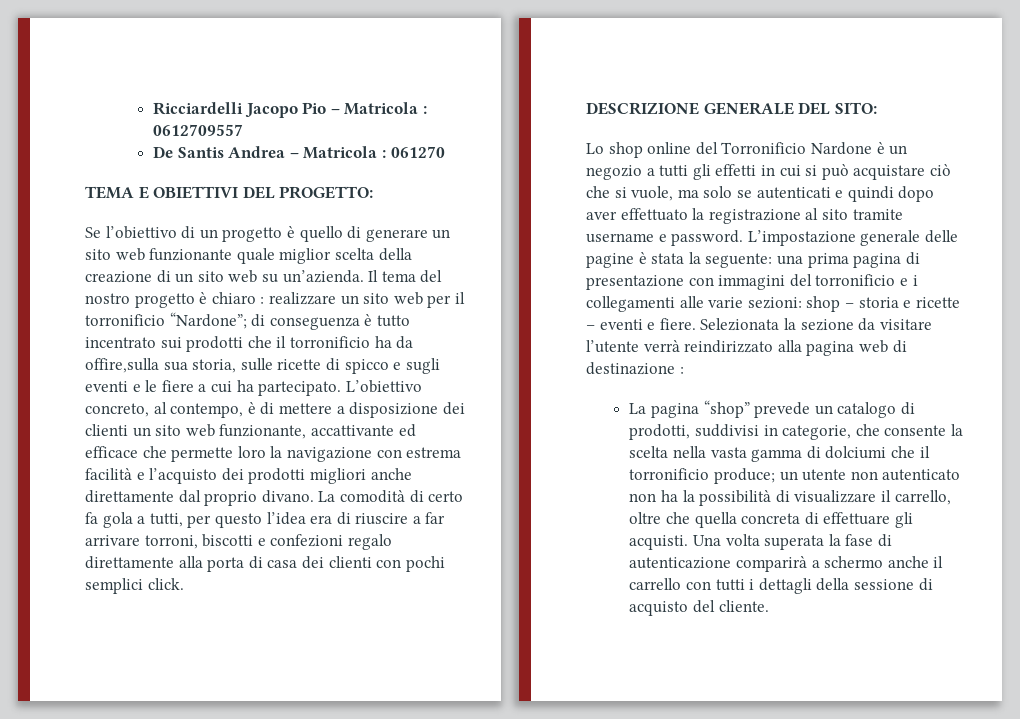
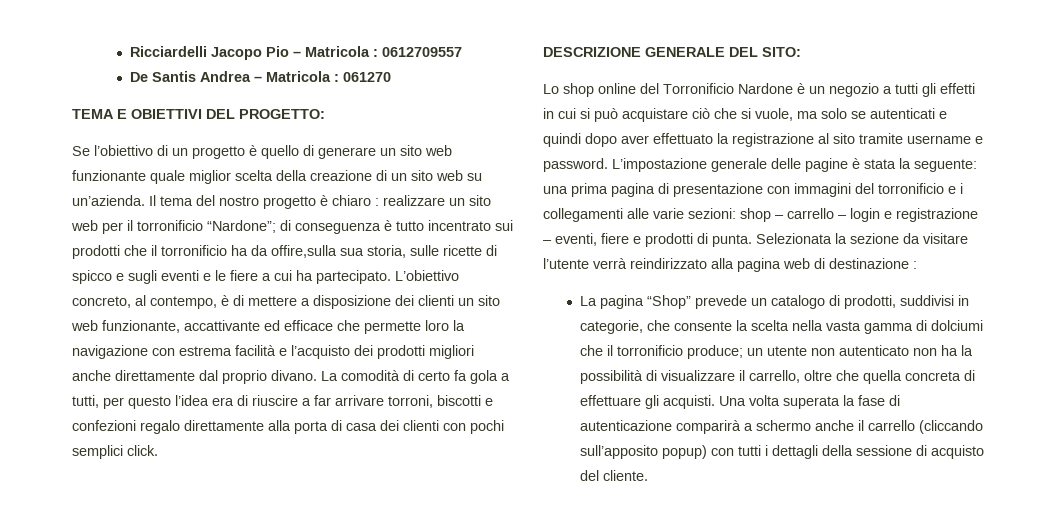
- L’impostazione generale delle pagine è stata la seguente: una prima pagina di presentazione con immagini del torronificio e i collegamenti alle varie sezioni: shop – storia e ricette – eventi e fiere.
+ L’impostazione generale delle pagine è stata la seguente: una prima pagina di presentazione con immagini del torronificio e i collegamenti alle varie sezioni: shop – carrello – login e registrazione – eventi, fiere e prodotti di punta.
- La pagina “shop” prevede un catalogo di prodotti, suddivisi in categorie, che consente la scelta nella vasta gamma di dolciumi che il torronificio produce; un utente non autenticato non ha la possibilità di visualizzare il carrello, oltre che quella concreta di effettuare gli acquisti.
+ La pagina “Shop” prevede un catalogo di prodotti, suddivisi in categorie, che consente la scelta nella vasta gamma di dolciumi che il torronificio produce; un utente non autenticato non ha la possibilità di visualizzare il carrello, oltre che quella concreta di effettuare gli acquisti.
- Una volta superata la fase di autenticazione comparirà a schermo anche il carrello con tutti i dettagli della sessione di acquisto del cliente.
+ Una volta superata la fase di autenticazione comparirà a schermo anche il carrello (cliccando sull’apposito popup) con tutti i dettagli della sessione di acquisto del cliente.

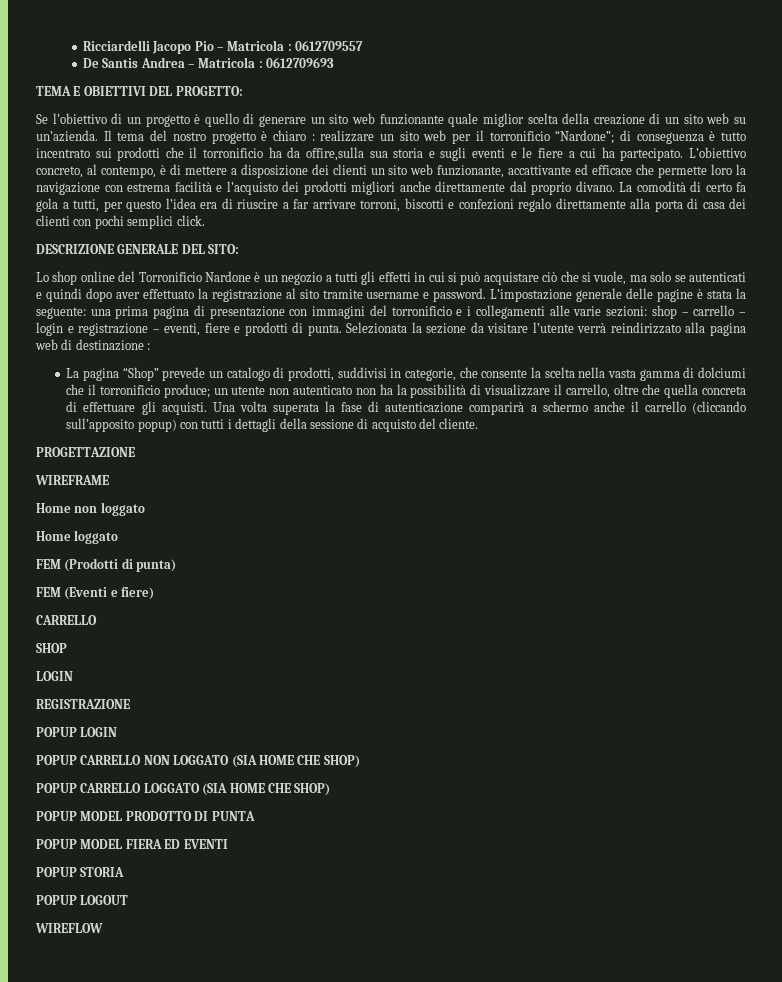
- De Santis Andrea – Matricola : 061270
+ De Santis Andrea – Matricola : 0612709693
- Il tema del nostro progetto è chiaro : realizzare un sito web per il torronificio “Nardone”; di conseguenza è tutto incentrato sui prodotti che il torronificio ha da offire,sulla sua storia, sulle ricette di spicco e sugli eventi e le fiere a cui ha partecipato.
+ Il tema del nostro progetto è chiaro : realizzare un sito web per il torronificio “Nardone”; di conseguenza è tutto incentrato sui prodotti che il torronificio ha da offire,sulla sua storia e sugli eventi e le fiere a cui ha partecipato.
+ PROGETTAZIONE
+ WIREFRAME
+ Home non loggato
+ Home loggato
+ FEM (Prodotti di punta)
+ FEM (Eventi e fiere)
+ CARRELLO
+ SHOP
+ LOGIN
+ REGISTRAZIONE
+ POPUP LOGIN
+ POPUP CARRELLO NON LOGGATO (SIA HOME CHE SHOP)
+ POPUP CARRELLO LOGGATO (SIA HOME CHE SHOP)
+ POPUP MODEL PRODOTTO DI PUNTA
+ POPUP MODEL FIERA ED EVENTI
+ POPUP STORIA
+ POPUP LOGOUT
+ WIREFLOW

